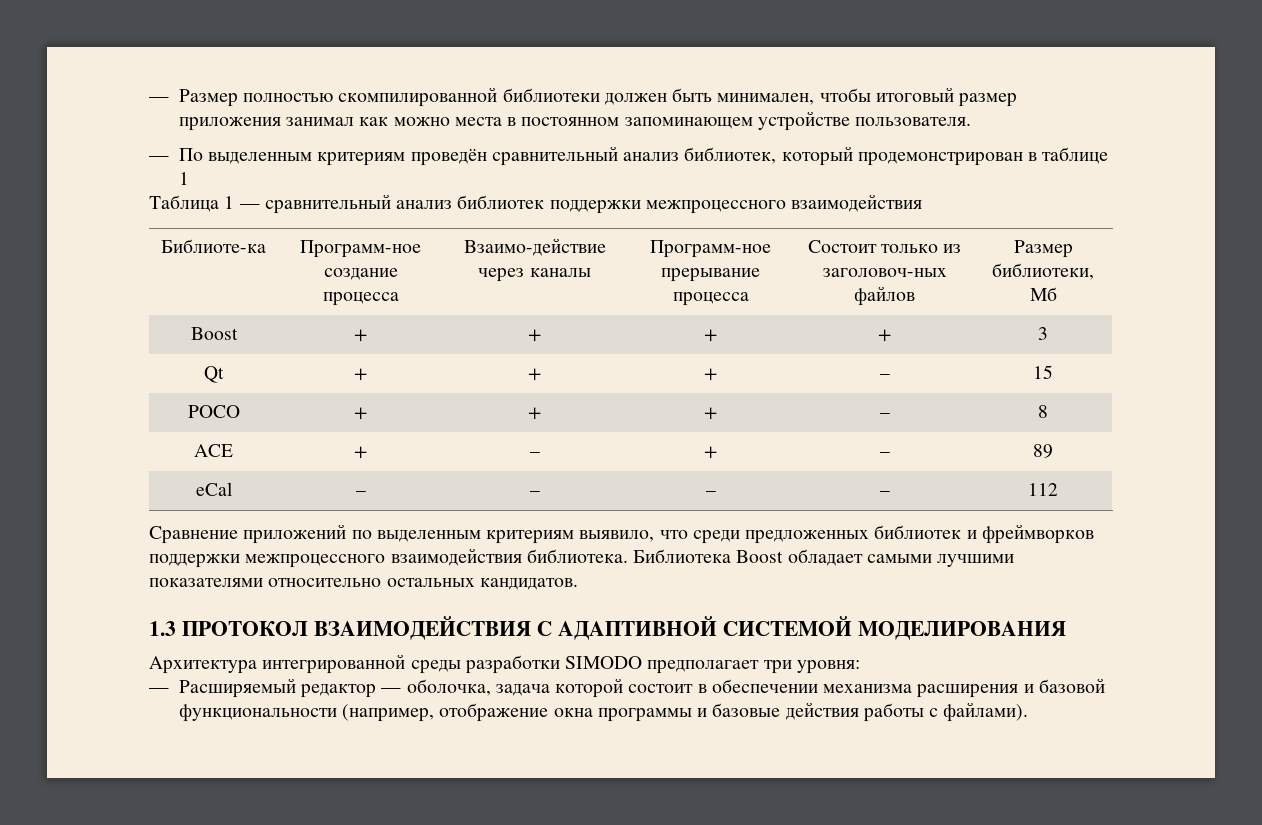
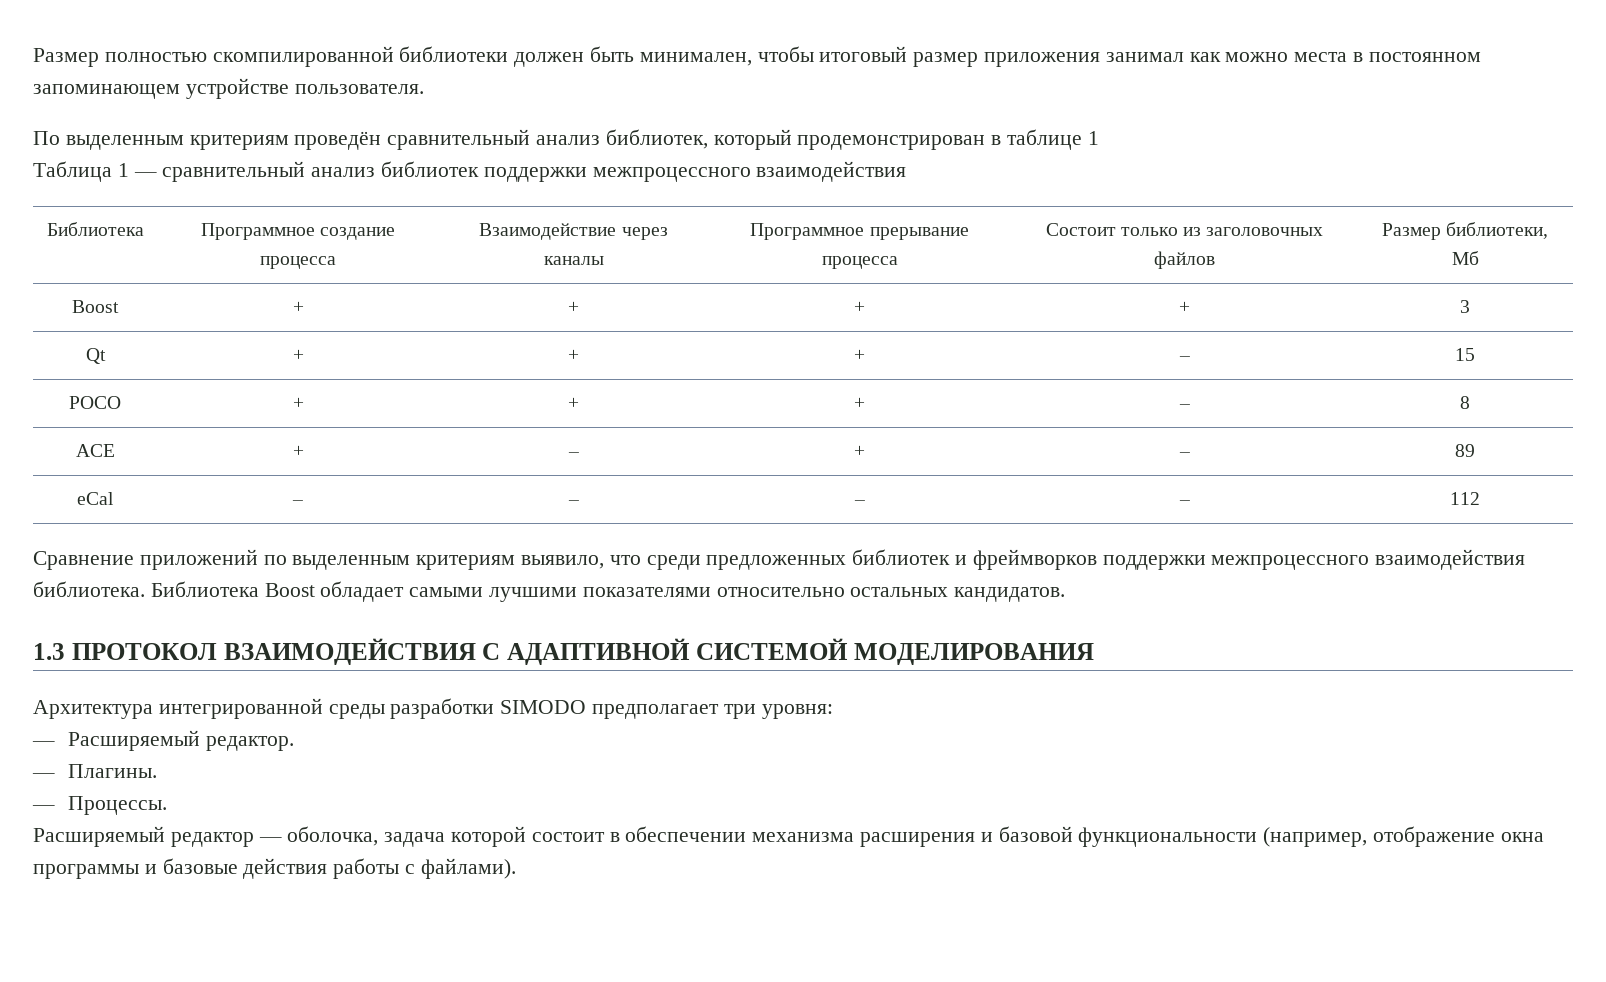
- — Размер полностью скомпилированной библиотеки должен быть минимален, чтобы итоговый размер приложения занимал как можно места в постоянном запоминающем устройстве пользователя.
+ Размер полностью скомпилированной библиотеки должен быть минимален, чтобы итоговый размер приложения занимал как можно места в постоянном запоминающем устройстве пользователя.
- — По выделенным критериям проведён сравнительный анализ библиотек, который продемонстрирован в таблице 1
+ По выделенным критериям проведён сравнительный анализ библиотек, который продемонстрирован в таблице 1
- Библиоте-ка | Программ-ное создание процесса | Взаимо-действие через каналы | Программ-ное прерывание процесса | Состоит только из заголовоч-ных файлов | Размер библиотеки, Мб
+ Библиотека | Программное создание процесса | Взаимодействие через каналы | Программное прерывание процесса | Состоит только из заголовочных файлов | Размер библиотеки, Мб
- — Расширяемый редактор — оболочка, задача которой состоит в обеспечении механизма расширения и базовой функциональности (например, отображение окна программы и базовые действия работы с файлами).
+ — Расширяемый редактор.
+ — Плагины.
+ — Процессы.
+ Расширяемый редактор — оболочка, задача которой состоит в обеспечении механизма расширения и базовой функциональности (например, отображение окна программы и базовые действия работы с файлами).

